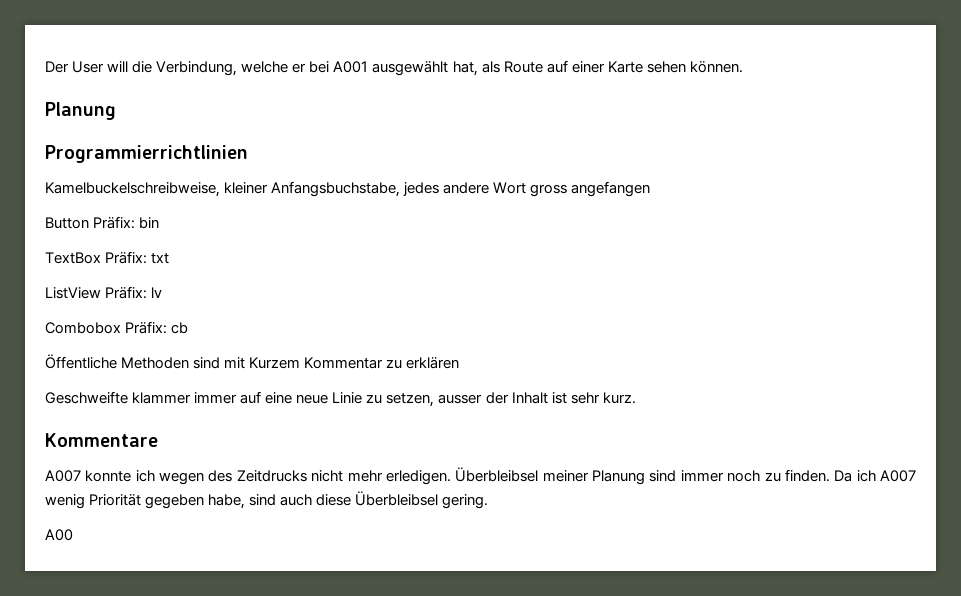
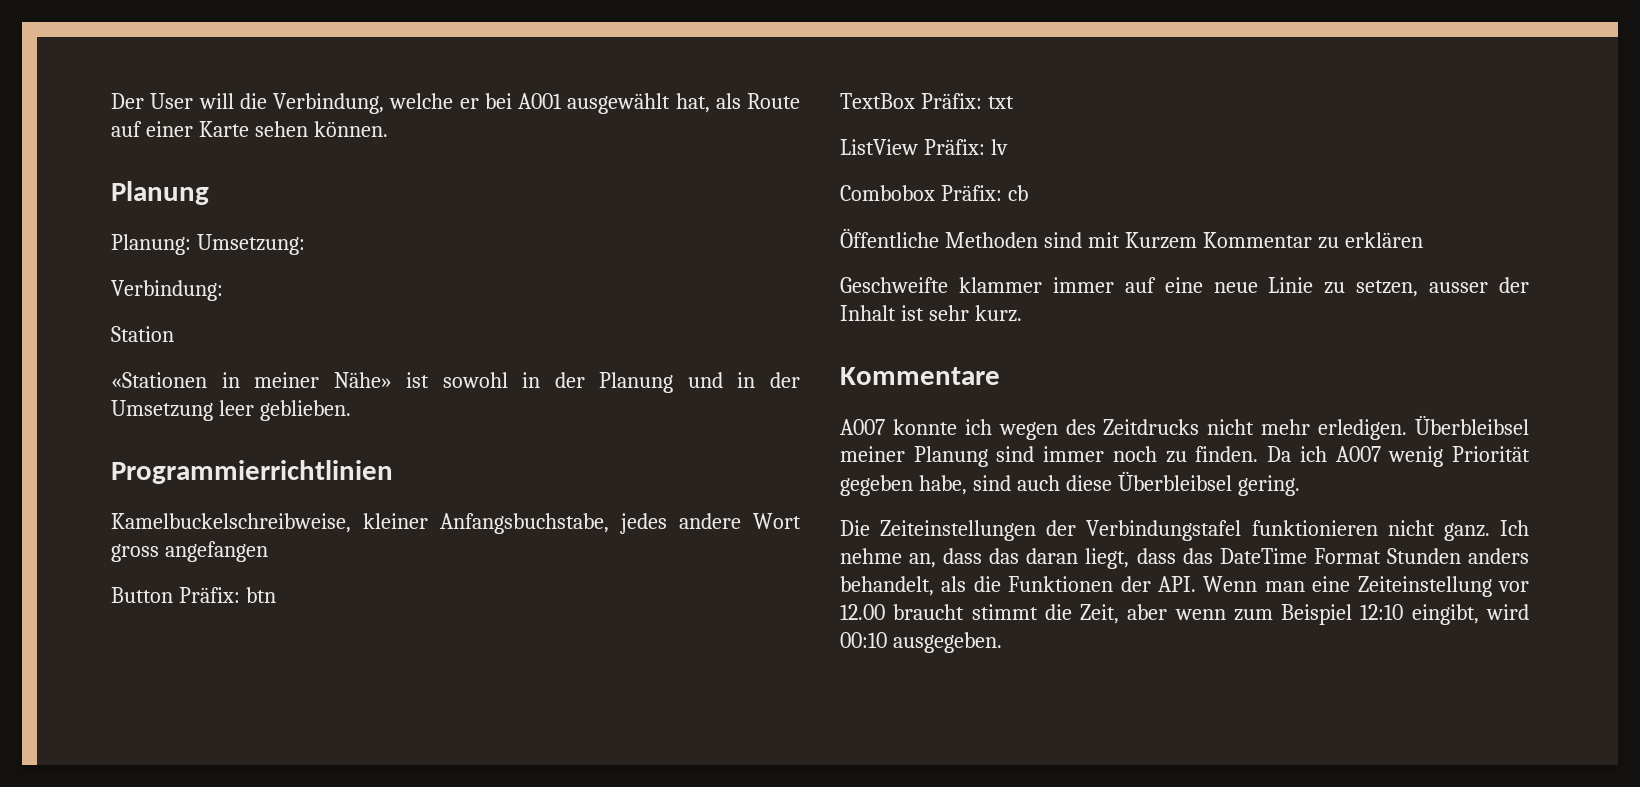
+ Planung: Umsetzung:
+ Verbindung:
+ Station
+ «Stationen in meiner Nähe» ist sowohl in der Planung und in der Umsetzung leer geblieben.
- Button Präfix: bin
+ Button Präfix: btn
- A00
+ Die Zeiteinstellungen der Verbindungstafel funktionieren nicht ganz. Ich nehme an, dass das daran liegt, dass das DateTime Format Stunden anders behandelt, als die Funktionen der API. Wenn man eine Zeiteinstellung vor 12.00 braucht stimmt die Zeit, aber wenn zum Beispiel 12:10 eingibt, wird 00:10 ausgegeben.

